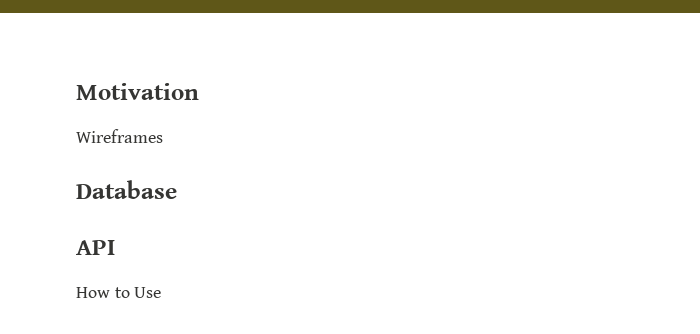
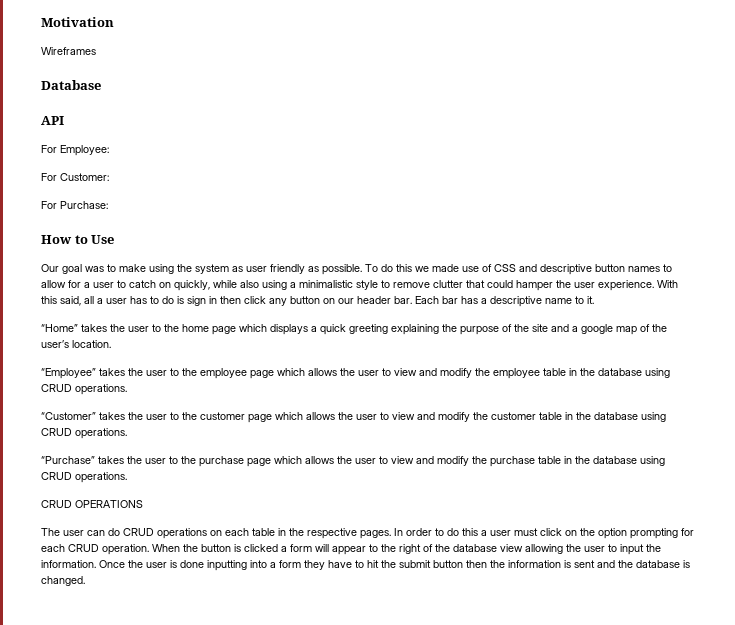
+ For Employee:
+ For Customer:
+ For Purchase:
  How to Use
+ Our goal was to make using the system as user friendly as possible. To do this we made use of CSS and descriptive button names to allow for a user to catch on quickly, while also using a minimalistic style to remove clutter that could hamper the user experience. With this said, all a user has to do is sign in then click any button on our header bar. Each bar has a descriptive name to it.
+ “Home” takes the user to the home page which displays a quick greeting explaining the purpose of the site and a google map of the user’s location.
+ “Employee” takes the user to the employee page which allows the user to view and modify the employee table in the database using CRUD operations.
+ “Customer” takes the user to the customer page which allows the user to view and modify the customer table in the database using CRUD operations.
+ “Purchase” takes the user to the purchase page which allows the user to view and modify the purchase table in the database using CRUD operations.
+ CRUD OPERATIONS
+ The user can do CRUD operations on each table in the respective pages. In order to do this a user must click on the option prompting for each CRUD operation. When the button is clicked a form will appear to the right of the database view allowing the user to input the information. Once the user is done inputting into a form they have to hit the submit button then the information is sent and the database is changed.

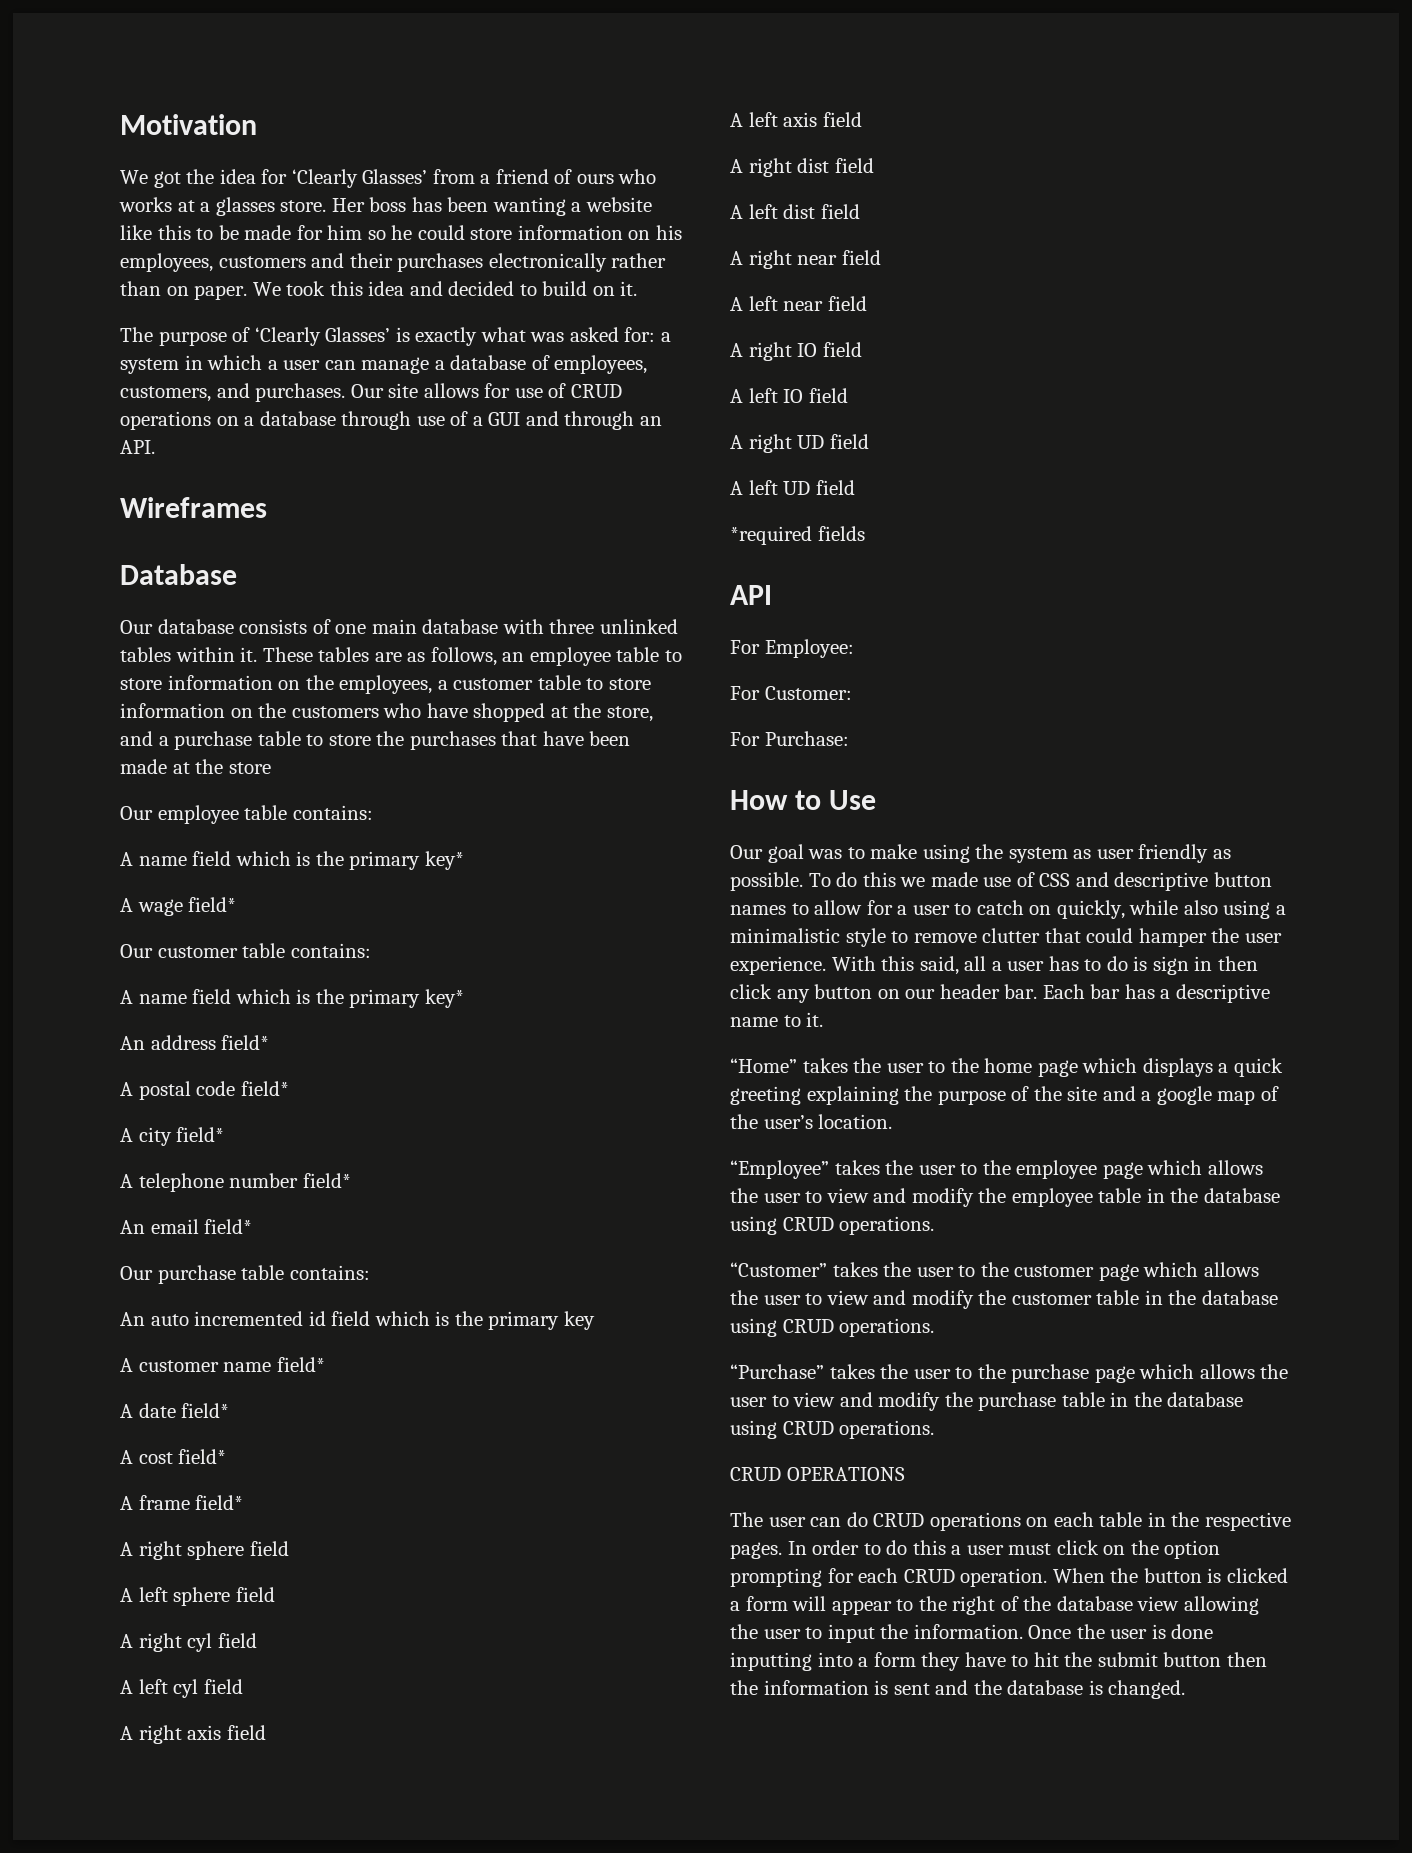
+ We got the idea for ‘Clearly Glasses’ from a friend of ours who works at a glasses store. Her boss has been wanting a website like this to be made for him so he could store information on his employees, customers and their purchases electronically rather than on paper. We took this idea and decided to build on it.
+ The purpose of ‘Clearly Glasses’ is exactly what was asked for: a system in which a user can manage a database of employees, customers, and purchases. Our site allows for use of CRUD operations on a database through use of a GUI and through an API.
  Wireframes
  Database
+ Our database consists of one main database with three unlinked tables within it. These tables are as follows, an employee table to store information on the employees, a customer table to store information on the customers who have shopped at the store, and a purchase table to store the purchases that have been made at the store
+ Our employee table contains:
+ A name field which is the primary key*
+ A wage field*
+ Our customer table contains:
+ A name field which is the primary key*
+ An address field*
+ A postal code field*
+ A city field*
+ A telephone number field*
+ An email field*
+ Our purchase table contains:
+ An auto incremented id field which is the primary key
+ A customer name field*
+ A date field*
+ A cost field*
+ A frame field*
+ A right sphere field
+ A left sphere field
+ A right cyl field
+ A left cyl field
+ A right axis field
+ A left axis field
+ A right dist field
+ A left dist field
+ A right near field
+ A left near field
+ A right IO field
+ A left IO field
+ A right UD field
+ A left UD field
+ *required fields

